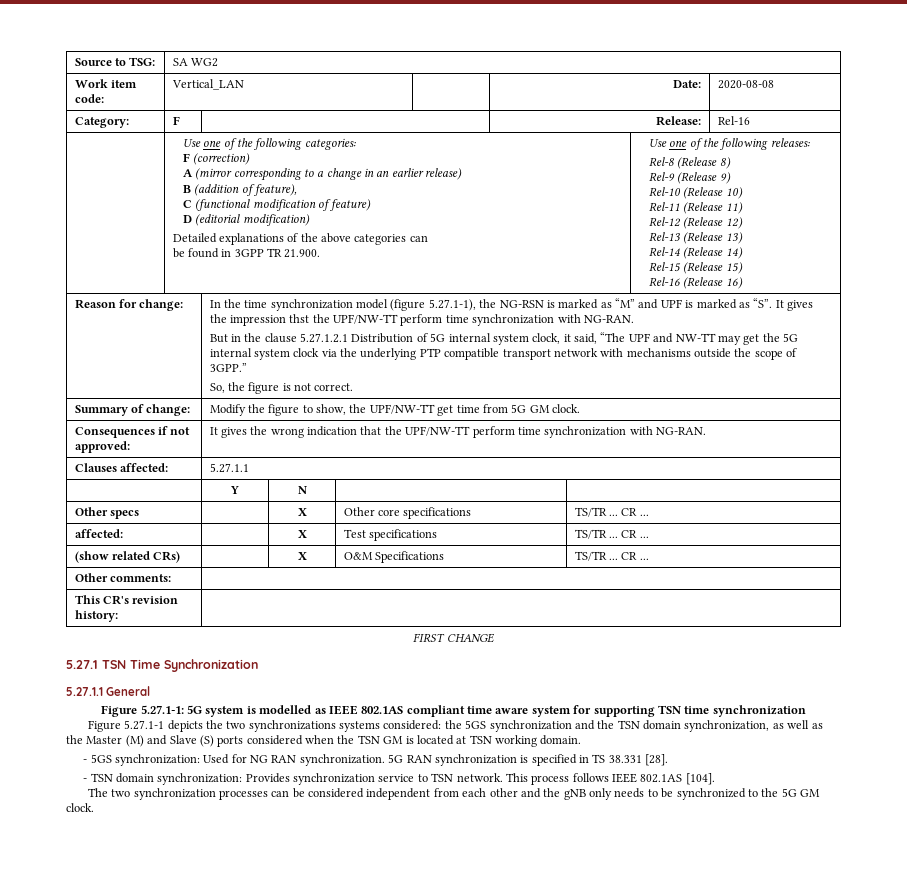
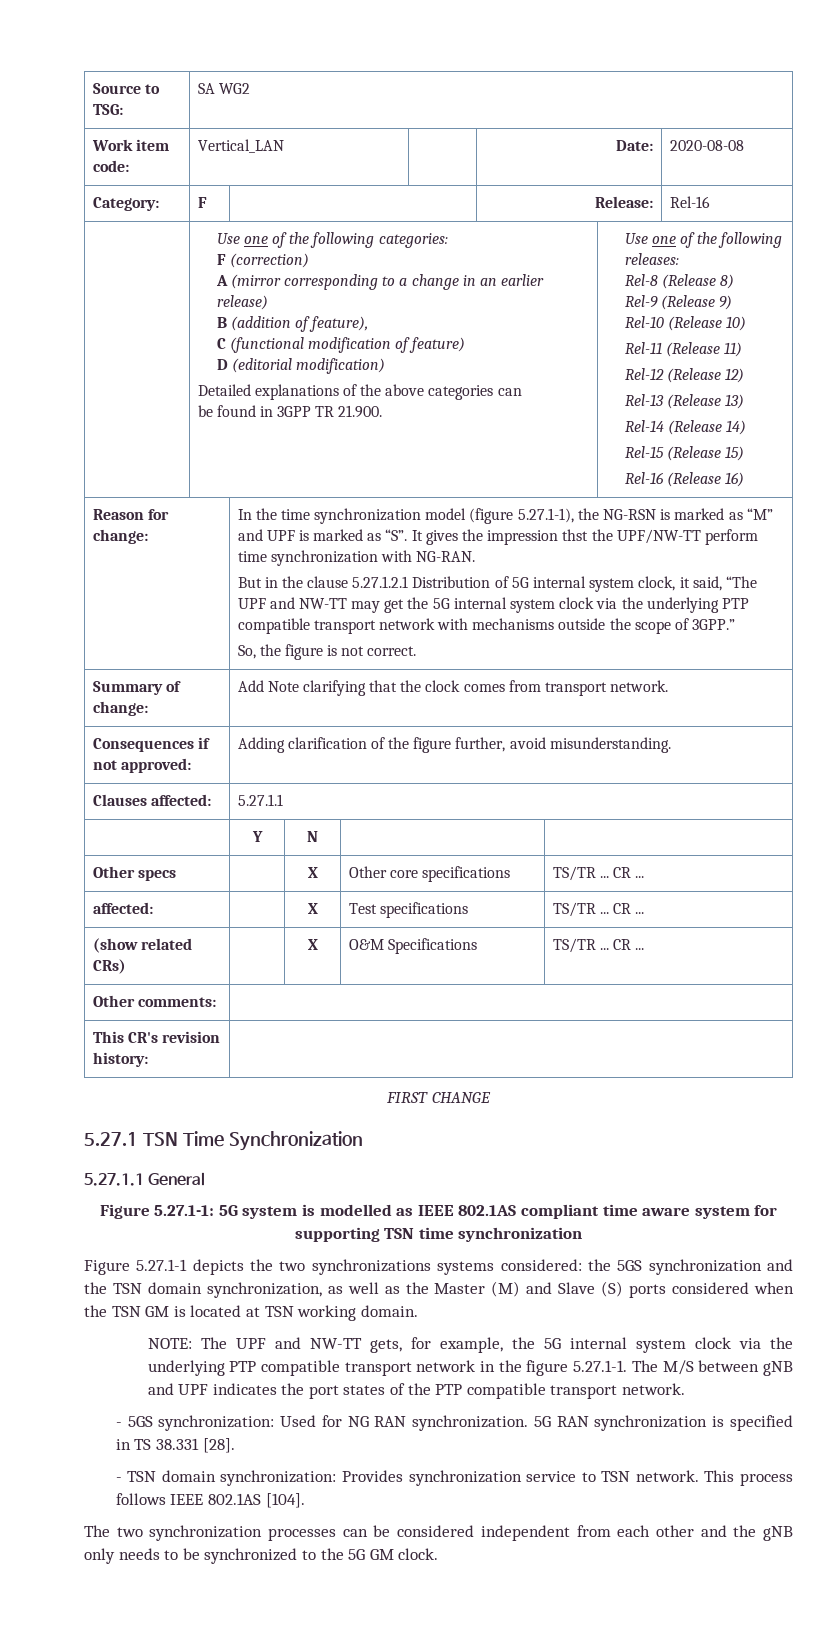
- Summary of change: | Modify the figure to show, the UPF/NW-TT get time from 5G GM clock.
- Consequences if not approved: | It gives the wrong indication that the UPF/NW-TT perform time synchronization with NG-RAN.
+ Summary of change: | Add Note clarifying that the clock comes from transport network.
+ Consequences if not approved: | Adding clarification of the figure further, avoid misunderstanding.
+ NOTE: The UPF and NW-TT gets, for example, the 5G internal system clock via the underlying PTP compatible transport network in the figure 5.27.1-1. The M/S between gNB and UPF indicates the port states of the PTP compatible transport network.

